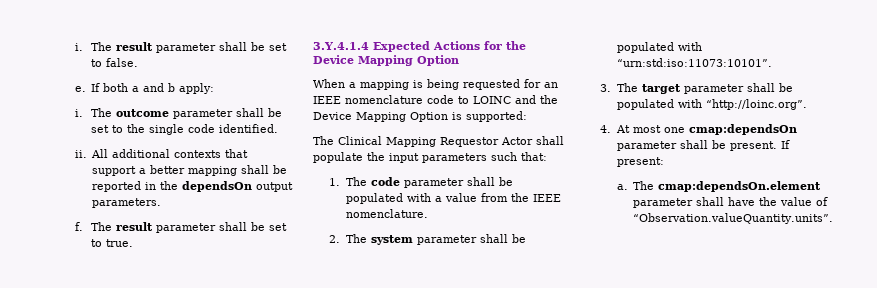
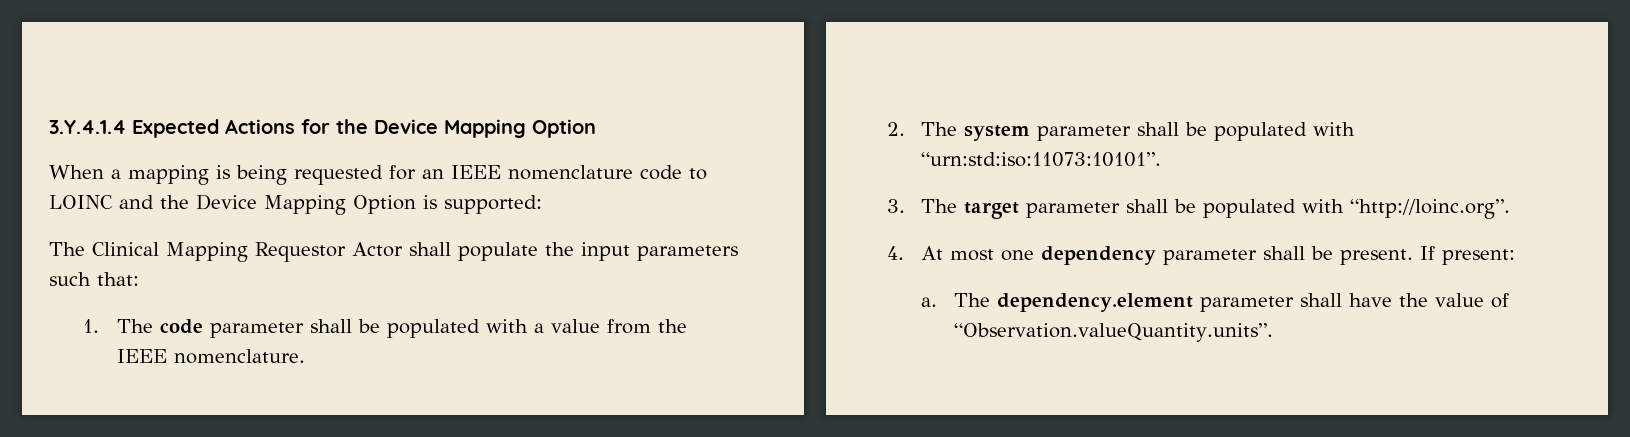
- i. The result parameter shall be set to false.
- e. If both a and b apply:
- i. The outcome parameter shall be set to the single code identified.
- ii. All additional contexts that support a better mapping shall be reported in the dependsOn output parameters.
- f. The result parameter shall be set to true.
- 4. At most one cmap:dependsOn parameter shall be present.
+ 4. At most one dependency parameter shall be present.
- The cmap:dependsOn.element parameter shall have the value of “Observation.valueQuantity.units”.
+ The dependency.element parameter shall have the value of “Observation.valueQuantity.units”.

